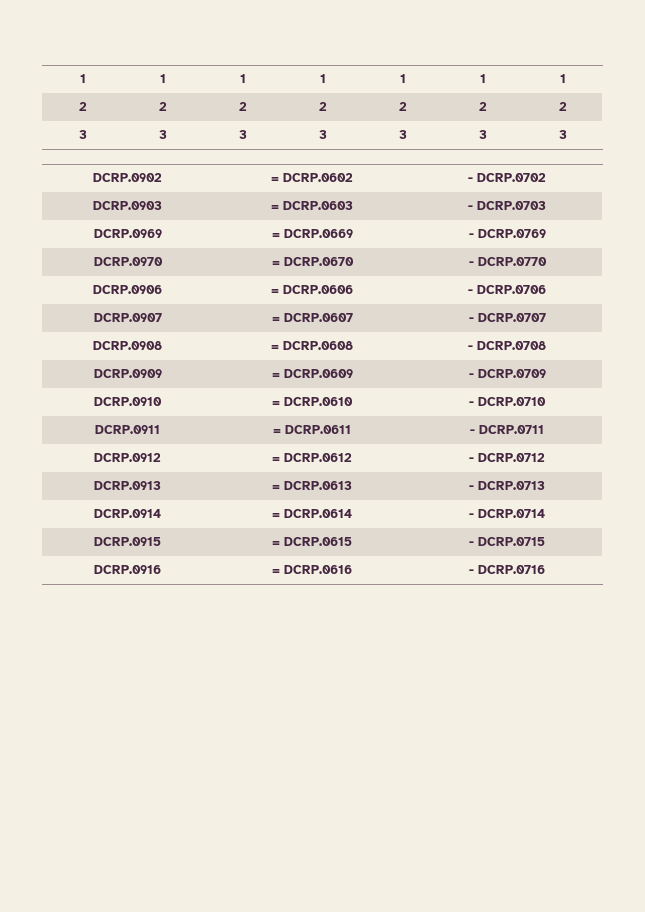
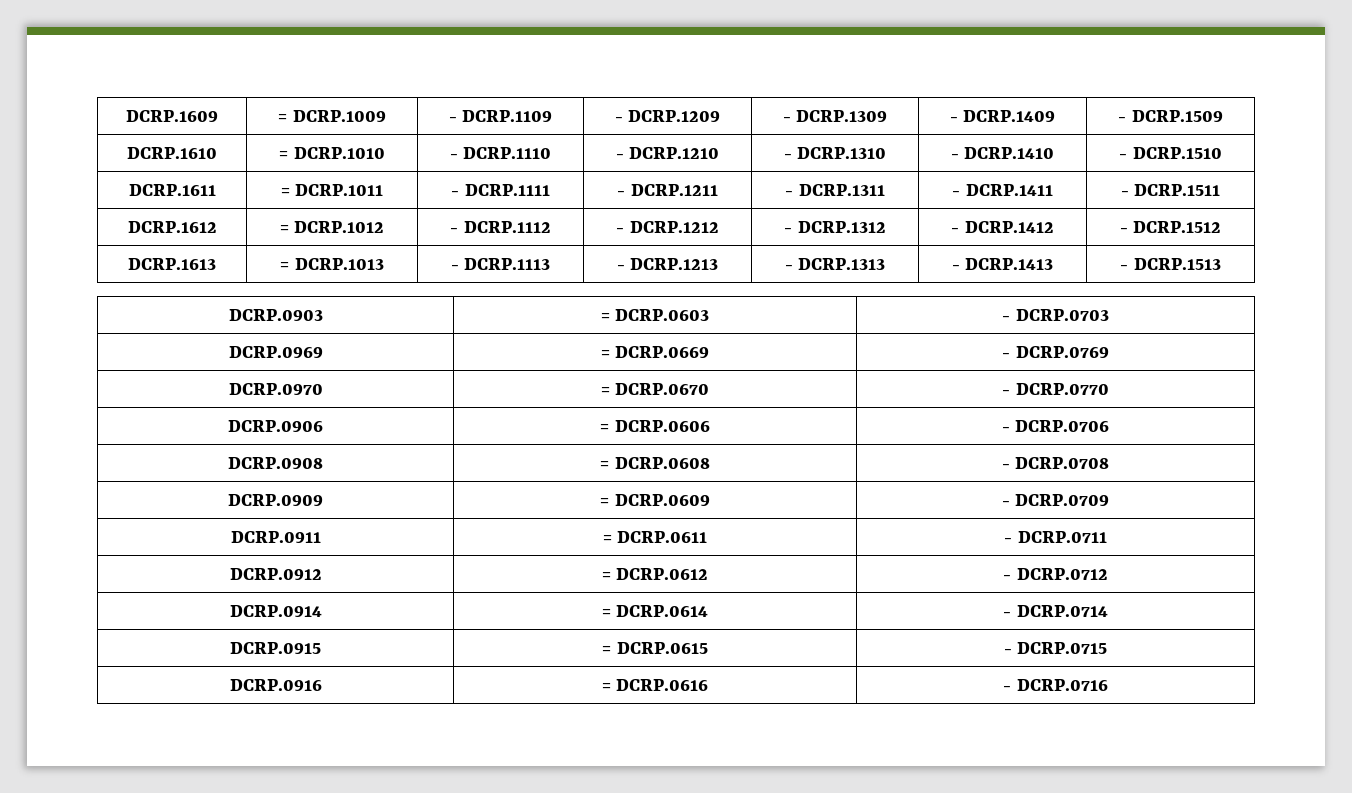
- 1 | 1 | 1 | 1 | 1 | 1 | 1
- 2 | 2 | 2 | 2 | 2 | 2 | 2
- 3 | 3 | 3 | 3 | 3 | 3 | 3
- DCRP.0902 | = DCRP.0602 | - DCRP.0702
+ DCRP.1609 | = DCRP.1009 | - DCRP.1109 | - DCRP.1209 | - DCRP.1309 | - DCRP.1409 | - DCRP.1509
+ DCRP.1610 | = DCRP.1010 | - DCRP.1110 | - DCRP.1210 | - DCRP.1310 | - DCRP.1410 | - DCRP.1510
+ DCRP.1611 | = DCRP.1011 | - DCRP.1111 | - DCRP.1211 | - DCRP.1311 | - DCRP.1411 | - DCRP.1511
+ DCRP.1612 | = DCRP.1012 | - DCRP.1112 | - DCRP.1212 | - DCRP.1312 | - DCRP.1412 | - DCRP.1512
+ DCRP.1613 | = DCRP.1013 | - DCRP.1113 | - DCRP.1213 | - DCRP.1313 | - DCRP.1413 | - DCRP.1513
- DCRP.0907 | = DCRP.0607 | - DCRP.0707
- DCRP.0910 | = DCRP.0610 | - DCRP.0710
- DCRP.0913 | = DCRP.0613 | - DCRP.0713

